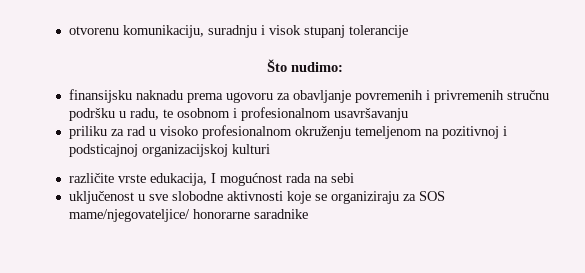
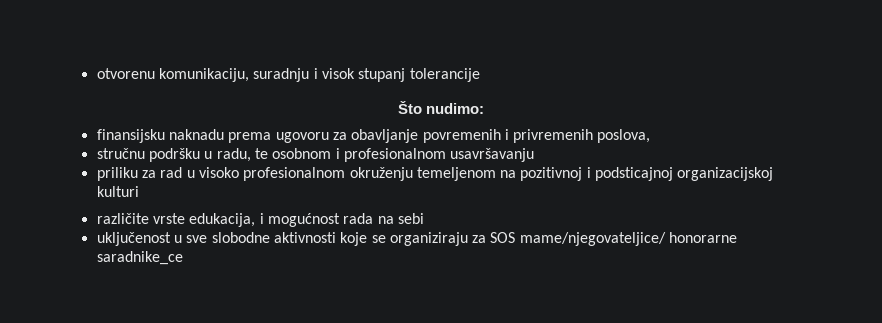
- finansijsku naknadu prema ugovoru za obavljanje povremenih i privremenih stručnu podršku u radu, te osobnom i profesionalnom usavršavanju
+ finansijsku naknadu prema ugovoru za obavljanje povremenih i privremenih poslova,
+ stručnu podršku u radu, te osobnom i profesionalnom usavršavanju
- različite vrste edukacija, I mogućnost rada na sebi
+ različite vrste edukacija, i mogućnost rada na sebi
- uključenost u sve slobodne aktivnosti koje se organiziraju za SOS mame/njegovateljice/ honorarne saradnike
+ uključenost u sve slobodne aktivnosti koje se organiziraju za SOS mame/njegovateljice/ honorarne saradnike_ce

